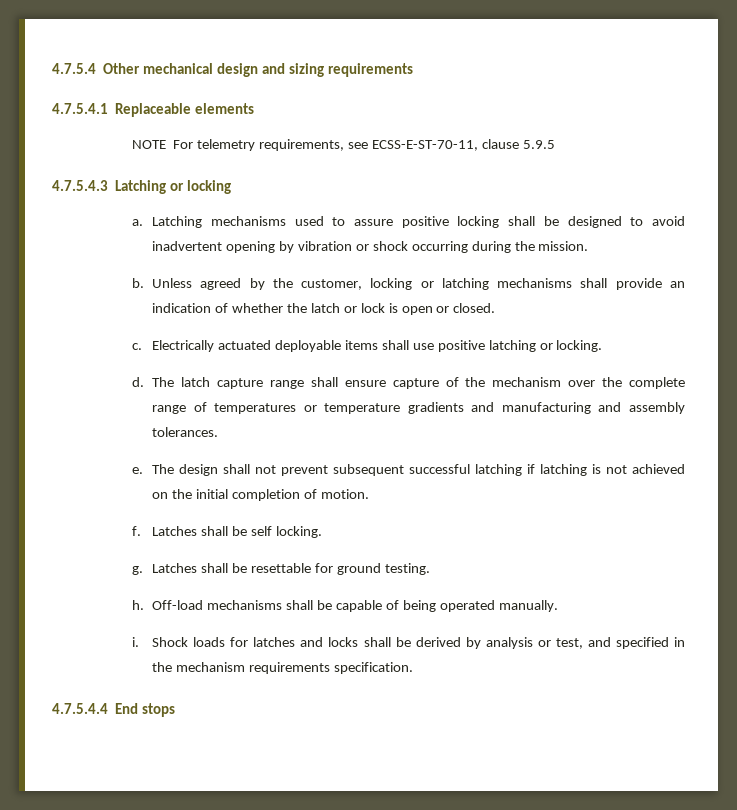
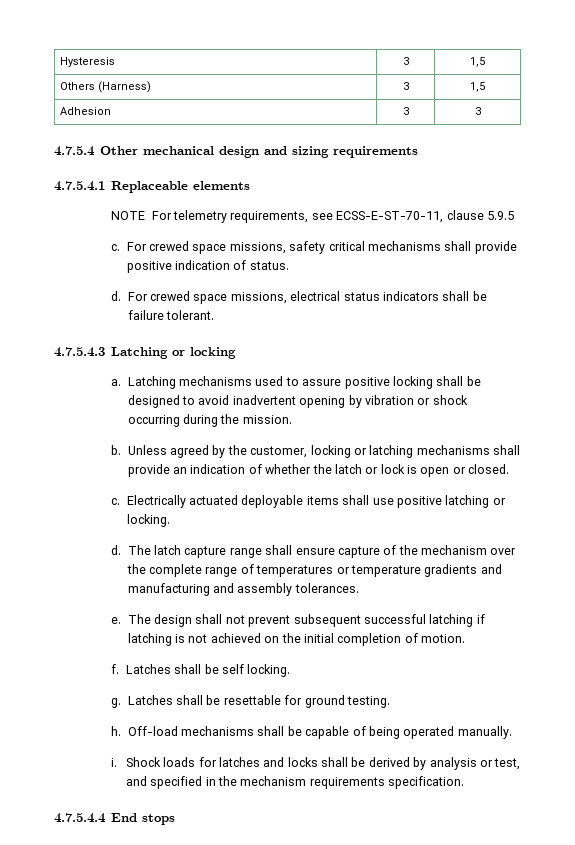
+ Hysteresis | 3 | 1,5
+ Others (Harness) | 3 | 1,5
+ Adhesion | 3 | 3
+ c. For crewed space missions, safety critical mechanisms shall provide positive indication of status.
+ d. For crewed space missions, electrical status indicators shall be failure tolerant.

